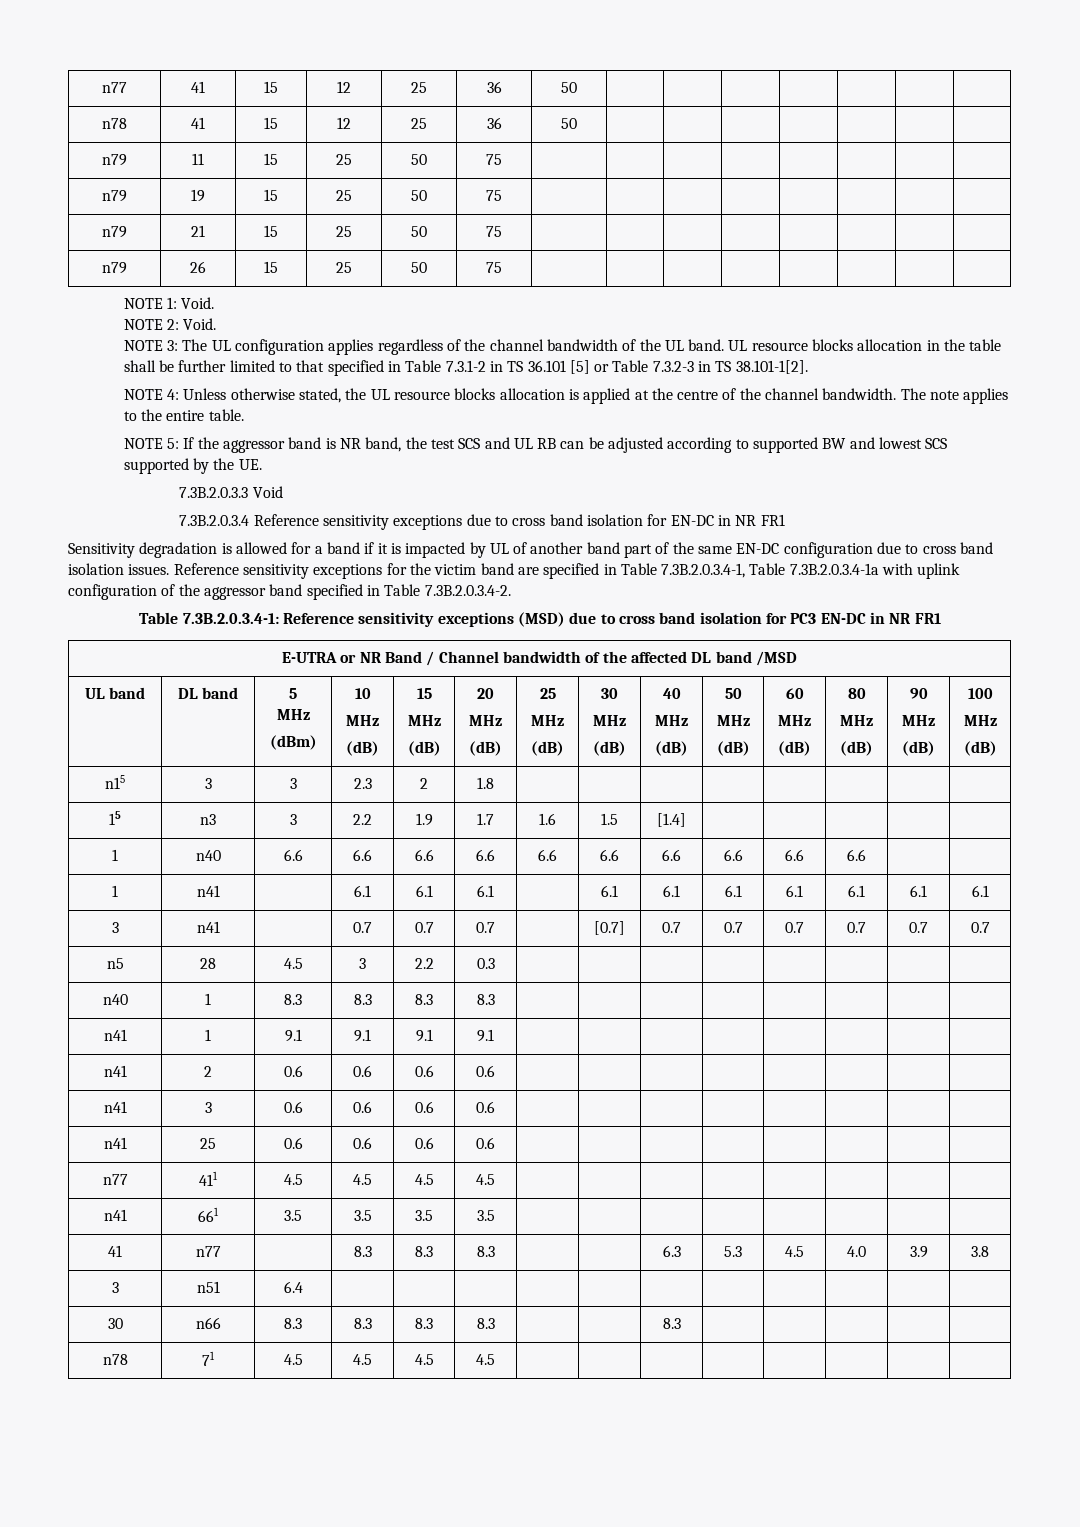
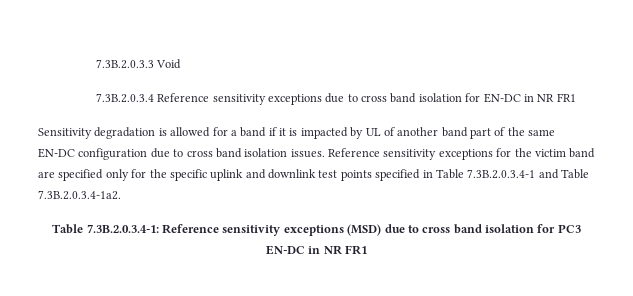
- n77 | 41 | 15 | 12 | 25 | 36 | 50 | | | | | | |
- n78 | 41 | 15 | 12 | 25 | 36 | 50 | | | | | | |
- n79 | 11 | 15 | 25 | 50 | 75 | | | | | | | |
- n79 | 19 | 15 | 25 | 50 | 75 | | | | | | | |
- n79 | 21 | 15 | 25 | 50 | 75 | | | | | | | |
- n79 | 26 | 15 | 25 | 50 | 75 | | | | | | | |
- NOTE 1: Void.
- NOTE 2: Void.
- NOTE 3: The UL configuration applies regardless of the channel bandwidth of the UL band. UL resource blocks allocation in the table shall be further limited to that specified in Table 7.3.1-2 in TS 36.101 [5] or Table 7.3.2-3 in TS 38.101-1[2].
- NOTE 4: Unless otherwise stated, the UL resource blocks allocation is applied at the centre of the channel bandwidth. The note applies to the entire table.
- NOTE 5: If the aggressor band is NR band, the test SCS and UL RB can be adjusted according to supported BW and lowest SCS supported by the UE.
- Reference sensitivity exceptions for the victim band are specified in Table 7.3B.2.0.3.4-1, Table 7.3B.2.0.3.4-1a with uplink configuration of the aggressor band specified in Table 7.3B.2.0.3.4-2.
+ Reference sensitivity exceptions for the victim band are specified only for the specific uplink and downlink test points specified in Table 7.3B.2.0.3.4-1 and Table 7.3B.2.0.3.4-1a2.
- E-UTRA or NR Band / Channel bandwidth of the affected DL band /MSD
- UL band | DL band | 5
- MHz
- (dBm) | 10
- MHz
- (dB) | 15
- MHz
- (dB) | 20
- MHz
- (dB) | 25
- MHz
- (dB) | 30
- MHz
- (dB) | 40
- MHz
- (dB) | 50
- MHz
- (dB) | 60
- MHz
- (dB) | 80
- MHz
- (dB) | 90
- MHz
- (dB) | 100
- MHz
- (dB)
- n15 | 3 | 3 | 2.3 | 2 | 1.8 | | | | | | | |
- 15 | n3 | 3 | 2.2 | 1.9 | 1.7 | 1.6 | 1.5 | [1.4] | | | | |
- 1 | n40 | 6.6 | 6.6 | 6.6 | 6.6 | 6.6 | 6.6 | 6.6 | 6.6 | 6.6 | 6.6 | |
- 1 | n41 | | 6.1 | 6.1 | 6.1 | | 6.1 | 6.1 | 6.1 | 6.1 | 6.1 | 6.1 | 6.1
- 3 | n41 | | 0.7 | 0.7 | 0.7 | | [0.7] | 0.7 | 0.7 | 0.7 | 0.7 | 0.7 | 0.7
- n5 | 28 | 4.5 | 3 | 2.2 | 0.3 | | | | | | | |
- n40 | 1 | 8.3 | 8.3 | 8.3 | 8.3 | | | | | | | |
- n41 | 1 | 9.1 | 9.1 | 9.1 | 9.1 | | | | | | | |
- n41 | 2 | 0.6 | 0.6 | 0.6 | 0.6 | | | | | | | |
- n41 | 3 | 0.6 | 0.6 | 0.6 | 0.6 | | | | | | | |
- n41 | 25 | 0.6 | 0.6 | 0.6 | 0.6 | | | | | | | |
- n77 | 411 | 4.5 | 4.5 | 4.5 | 4.5 | | | | | | | |
- n41 | 661 | 3.5 | 3.5 | 3.5 | 3.5 | | | | | | | |
- 41 | n77 | | 8.3 | 8.3 | 8.3 | | | 6.3 | 5.3 | 4.5 | 4.0 | 3.9 | 3.8
- 3 | n51 | 6.4 | | | | | | | | | | |
- 30 | n66 | 8.3 | 8.3 | 8.3 | 8.3 | | | 8.3 | | | | |
- n78 | 71 | 4.5 | 4.5 | 4.5 | 4.5 | | | | | | | |

